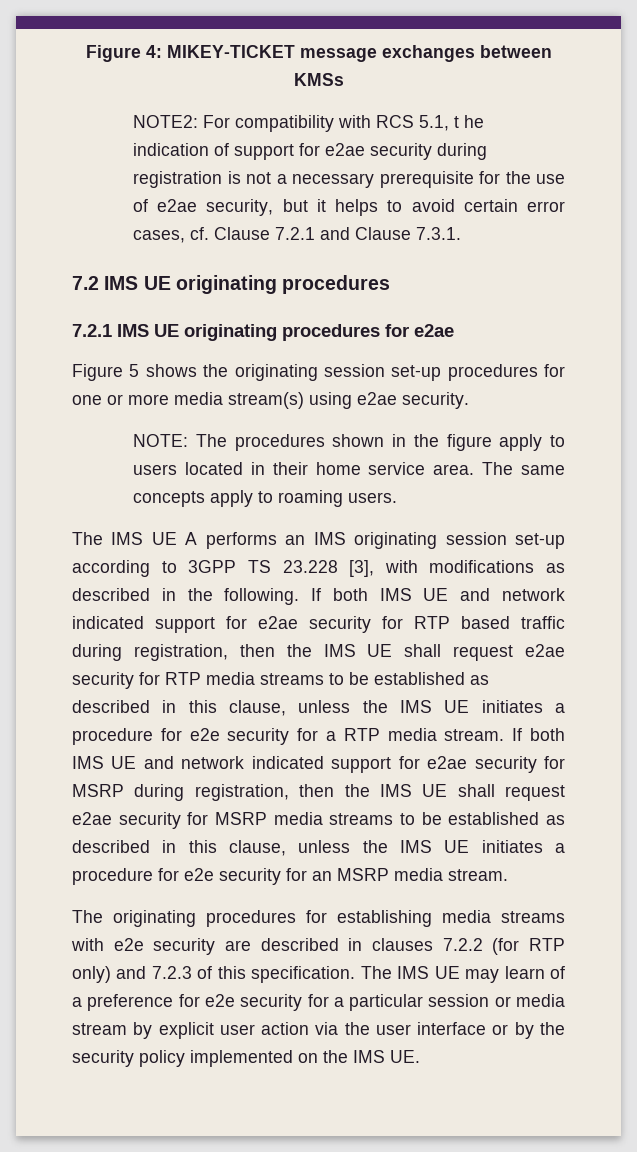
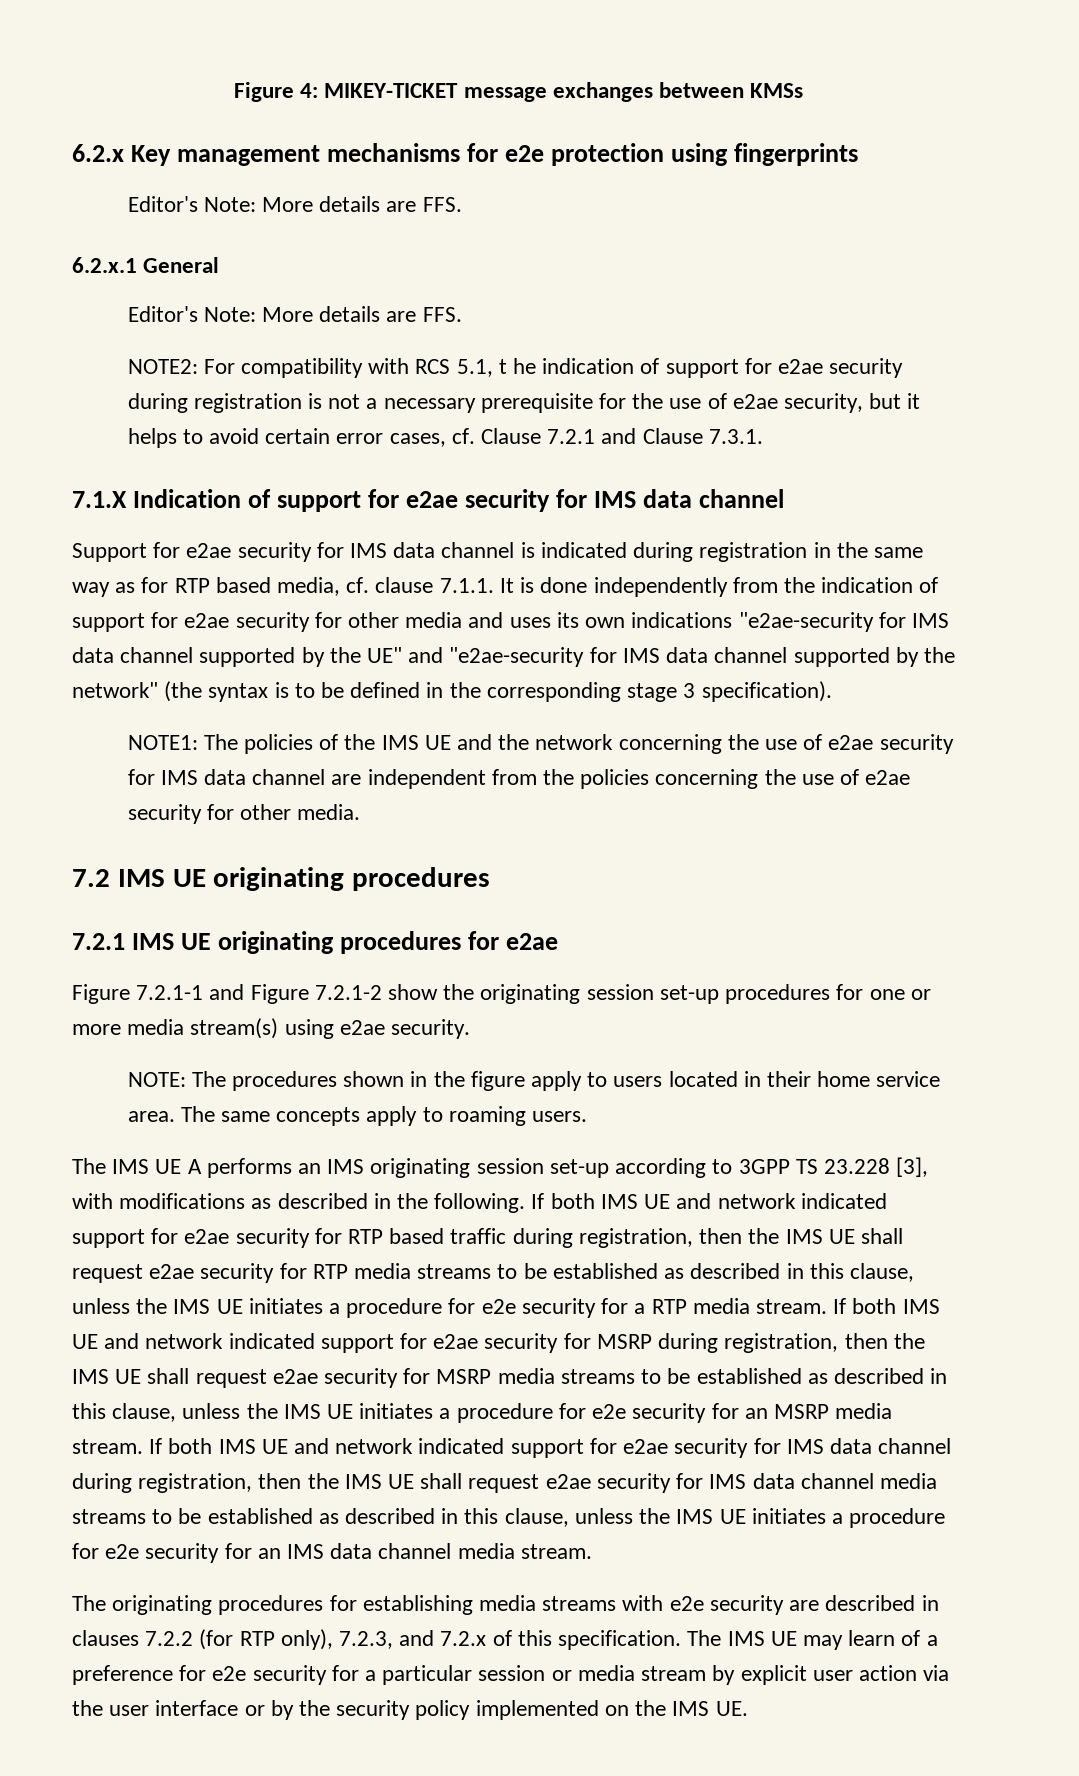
+ 6.2.x Key management mechanisms for e2e protection using fingerprints
+ Editor's Note: More details are FFS.
+ 6.2.x.1 General
+ Editor's Note: More details are FFS.
+ 7.1.X Indication of support for e2ae security for IMS data channel
+ Support for e2ae security for IMS data channel is indicated during registration in the same way as for RTP based media, cf. clause 7.1.1. It is done independently from the indication of support for e2ae security for other media and uses its own indications "e2ae-security for IMS data channel supported by the UE" and "e2ae-security for IMS data channel supported by the network" (the syntax is to be defined in the corresponding stage 3 specification).
+ NOTE1: The policies of the IMS UE and the network concerning the use of e2ae security for IMS data channel are independent from the policies concerning the use of e2ae security for other media.
- Figure 5 shows the originating session set-up procedures for one or more media stream(s) using e2ae security.
+ Figure 7.2.1-1 and Figure 7.2.1-2 show the originating session set-up procedures for one or more media stream(s) using e2ae security.
+ If both IMS UE and network indicated support for e2ae security for IMS data channel during registration, then the IMS UE shall request e2ae security for IMS data channel media streams to be established as described in this clause, unless the IMS UE initiates a procedure for e2e security for an IMS data channel media stream.
- The originating procedures for establishing media streams with e2e security are described in clauses 7.2.2 (for RTP only) and 7.2.3 of this specification.
+ The originating procedures for establishing media streams with e2e security are described in clauses 7.2.2 (for RTP only), 7.2.3, and 7.2.x of this specification.

